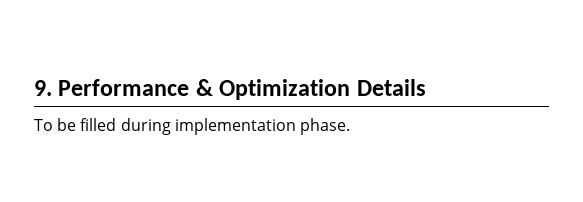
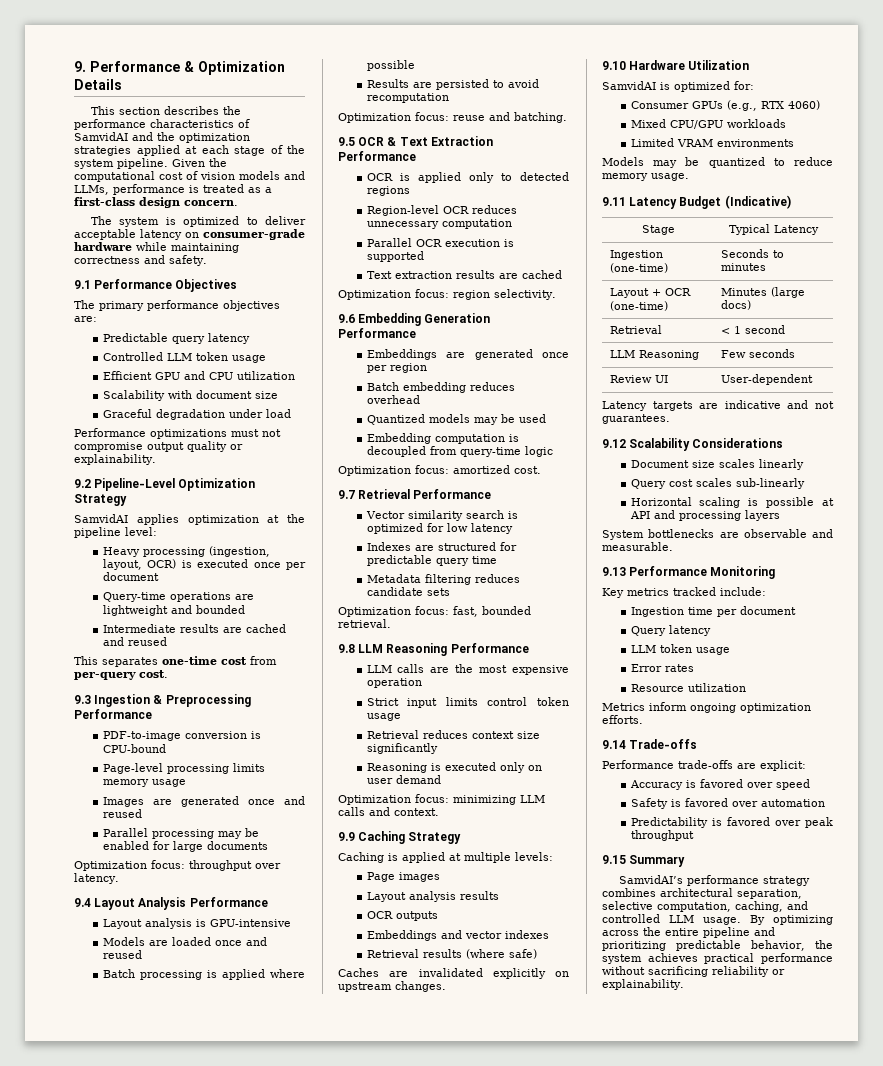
- To be filled during implementation phase.
+ This section describes the performance characteristics of SamvidAI and the optimization strategies applied at each stage of the system pipeline. Given the computational cost of vision models and LLMs, performance is treated as a first-class design concern.
+ The system is optimized to deliver acceptable latency on consumer-grade hardware while maintaining correctness and safety.
+ 9.1 Performance Objectives
+ The primary performance objectives are:
+ Predictable query latency
+ Controlled LLM token usage
+ Efficient GPU and CPU utilization
+ Scalability with document size
+ Graceful degradation under load
+ Performance optimizations must not compromise output quality or explainability.
+ 9.2 Pipeline-Level Optimization Strategy
+ SamvidAI applies optimization at the pipeline level:
+ Heavy processing (ingestion, layout, OCR) is executed once per document
+ Query-time operations are lightweight and bounded
+ Intermediate results are cached and reused
+ This separates one-time cost from per-query cost.
+ 9.3 Ingestion & Preprocessing Performance
+ PDF-to-image conversion is CPU-bound
+ Page-level processing limits memory usage
+ Images are generated once and reused
+ Parallel processing may be enabled for large documents
+ Optimization focus: throughput over latency.
+ 9.4 Layout Analysis Performance
+ Layout analysis is GPU-intensive
+ Models are loaded once and reused
+ Batch processing is applied where possible
+ Results are persisted to avoid recomputation
+ Optimization focus: reuse and batching.
+ 9.5 OCR & Text Extraction Performance
+ OCR is applied only to detected regions
+ Region-level OCR reduces unnecessary computation
+ Parallel OCR execution is supported
+ Text extraction results are cached
+ Optimization focus: region selectivity.
+ 9.6 Embedding Generation Performance
+ Embeddings are generated once per region
+ Batch embedding reduces overhead
+ Quantized models may be used
+ Embedding computation is decoupled from query-time logic
+ Optimization focus: amortized cost.
+ 9.7 Retrieval Performance
+ Vector similarity search is optimized for low latency
+ Indexes are structured for predictable query time
+ Metadata filtering reduces candidate sets
+ Optimization focus: fast, bounded retrieval.
+ 9.8 LLM Reasoning Performance
+ LLM calls are the most expensive operation
+ Strict input limits control token usage
+ Retrieval reduces context size significantly
+ Reasoning is executed only on user demand
+ Optimization focus: minimizing LLM calls and context.
+ 9.9 Caching Strategy
+ Caching is applied at multiple levels:
+ Page images
+ Layout analysis results
+ OCR outputs
+ Embeddings and vector indexes
+ Retrieval results (where safe)
+ Caches are invalidated explicitly on upstream changes.
+ 9.10 Hardware Utilization
+ SamvidAI is optimized for:
+ Consumer GPUs (e.g., RTX 4060)
+ Mixed CPU/GPU workloads
+ Limited VRAM environments
+ Models may be quantized to reduce memory usage.
+ 9.11 Latency Budget (Indicative)
+ Stage | Typical Latency
+ Ingestion (one-time) | Seconds to minutes
+ Layout + OCR (one-time) | Minutes (large docs)
+ Retrieval | < 1 second
+ LLM Reasoning | Few seconds
+ Review UI | User-dependent
+ Latency targets are indicative and not guarantees.
+ 9.12 Scalability Considerations
+ Document size scales linearly
+ Query cost scales sub-linearly
+ Horizontal scaling is possible at API and processing layers
+ System bottlenecks are observable and measurable.
+ 9.13 Performance Monitoring
+ Key metrics tracked include:
+ Ingestion time per document
+ Query latency
+ LLM token usage
+ Error rates
+ Resource utilization
+ Metrics inform ongoing optimization efforts.
+ 9.14 Trade-offs
+ Performance trade-offs are explicit:
+ Accuracy is favored over speed
+ Safety is favored over automation
+ Predictability is favored over peak throughput
+ 9.15 Summary
+ SamvidAI’s performance strategy combines architectural separation, selective computation, caching, and controlled LLM usage. By optimizing across the entire pipeline and prioritizing predictable behavior, the system achieves practical performance without sacrificing reliability or explainability.

